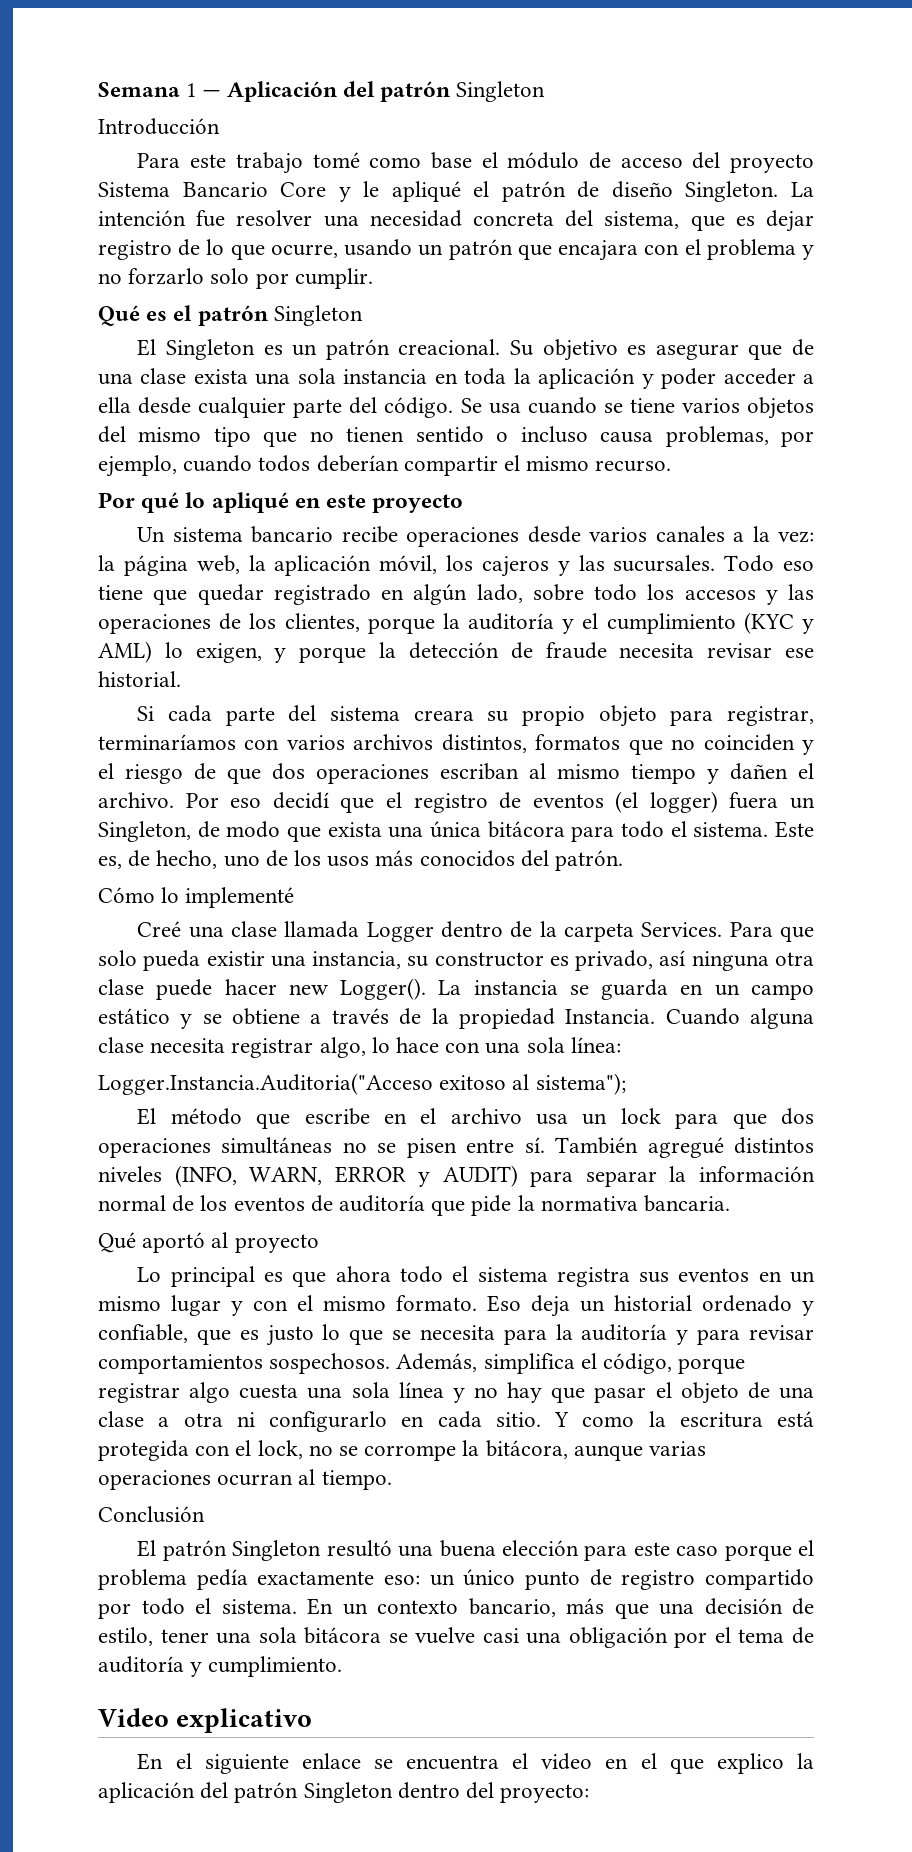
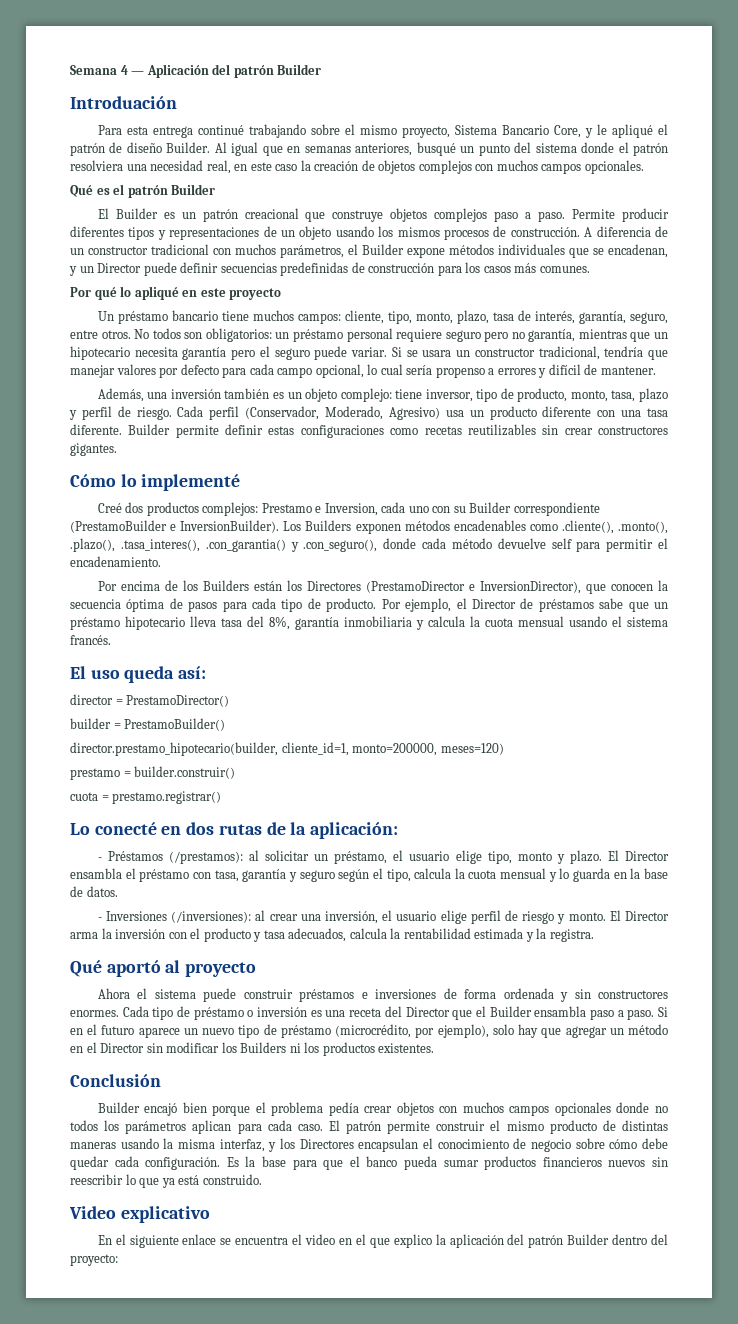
- Semana 1 — Aplicación del patrón Singleton
- Introducción
- Para este trabajo tomé como base el módulo de acceso del proyecto Sistema Bancario Core y le apliqué el patrón de diseño Singleton. La intención fue resolver una necesidad concreta del sistema, que es dejar registro de lo que ocurre, usando un patrón que encajara con el problema y no forzarlo solo por cumplir.
+ Semana 4 — Aplicación del patrón Builder
+ Introduación
+ Para esta entrega continué trabajando sobre el mismo proyecto, Sistema Bancario Core, y le apliqué el patrón de diseño Builder. Al igual que en semanas anteriores, busqué un punto del sistema donde el patrón resolviera una necesidad real, en este caso la creación de objetos complejos con muchos campos opcionales.
- Qué es el patrón Singleton
- El Singleton es un patrón creacional. Su objetivo es asegurar que de una clase exista una sola instancia en toda la aplicación y poder acceder a ella desde cualquier parte del código. Se usa cuando se tiene varios objetos del mismo tipo que no tienen sentido o incluso causa problemas, por ejemplo, cuando todos deberían compartir el mismo recurso.
+ Qué es el patrón Builder
+ El Builder es un patrón creacional que construye objetos complejos paso a paso. Permite producir diferentes tipos y representaciones de un objeto usando los mismos procesos de construcción. A diferencia de un constructor tradicional con muchos parámetros, el Builder expone métodos individuales que se encadenan, y un Director puede definir secuencias predefinidas de construcción para los casos más comunes.
- Un sistema bancario recibe operaciones desde varios canales a la vez: la página web, la aplicación móvil, los cajeros y las sucursales. Todo eso tiene que quedar registrado en algún lado, sobre todo los accesos y las operaciones de los clientes, porque la auditoría y el cumplimiento (KYC y AML) lo exigen, y porque la detección de fraude necesita revisar ese historial.
- Si cada parte del sistema creara su propio objeto para registrar, terminaríamos con varios archivos distintos, formatos que no coinciden y el riesgo de que dos operaciones escriban al mismo tiempo y dañen el archivo. Por eso decidí que el registro de eventos (el logger) fuera un Singleton, de modo que exista una única bitácora para todo el sistema. Este es, de hecho, uno de los usos más conocidos del patrón.
+ Un préstamo bancario tiene muchos campos: cliente, tipo, monto, plazo, tasa de interés, garantía, seguro, entre otros. No todos son obligatorios: un préstamo personal requiere seguro pero no garantía, mientras que un hipotecario necesita garantía pero el seguro puede variar. Si se usara un constructor tradicional, tendría que manejar valores por defecto para cada campo opcional, lo cual sería propenso a errores y difícil de mantener.
+ Además, una inversión también es un objeto complejo: tiene inversor, tipo de producto, monto, tasa, plazo y perfil de riesgo. Cada perfil (Conservador, Moderado, Agresivo) usa un producto diferente con una tasa diferente. Builder permite definir estas configuraciones como recetas reutilizables sin crear constructores gigantes.
  Cómo lo implementé
- Creé una clase llamada Logger dentro de la carpeta Services. Para que solo pueda existir una instancia, su constructor es privado, así ninguna otra clase puede hacer new Logger(). La instancia se guarda en un campo estático y se obtiene a través de la propiedad Instancia. Cuando alguna clase necesita registrar algo, lo hace con una sola línea:
- Logger.Instancia.Auditoria("Acceso exitoso al sistema");
- El método que escribe en el archivo usa un lock para que dos operaciones simultáneas no se pisen entre sí. También agregué distintos niveles (INFO, WARN, ERROR y AUDIT) para separar la información normal de los eventos de auditoría que pide la normativa bancaria.
+ Creé dos productos complejos: Prestamo e Inversion, cada uno con su Builder correspondiente (PrestamoBuilder e InversionBuilder). Los Builders exponen métodos encadenables como .cliente(), .monto(), .plazo(), .tasa_interes(), .con_garantia() y .con_seguro(), donde cada método devuelve self para permitir el encadenamiento.
+ Por encima de los Builders están los Directores (PrestamoDirector e InversionDirector), que conocen la secuencia óptima de pasos para cada tipo de producto. Por ejemplo, el Director de préstamos sabe que un préstamo hipotecario lleva tasa del 8%, garantía inmobiliaria y calcula la cuota mensual usando el sistema francés.
+ El uso queda así:
+ director = PrestamoDirector()
+ builder = PrestamoBuilder()
+ director.prestamo_hipotecario(builder, cliente_id=1, monto=200000, meses=120)
+ prestamo = builder.construir()
+ cuota = prestamo.registrar()
+ Lo conecté en dos rutas de la aplicación:
+ - Préstamos (/prestamos): al solicitar un préstamo, el usuario elige tipo, monto y plazo. El Director ensambla el préstamo con tasa, garantía y seguro según el tipo, calcula la cuota mensual y lo guarda en la base de datos.
+ - Inversiones (/inversiones): al crear una inversión, el usuario elige perfil de riesgo y monto. El Director arma la inversión con el producto y tasa adecuados, calcula la rentabilidad estimada y la registra.
  Qué aportó al proyecto
- Lo principal es que ahora todo el sistema registra sus eventos en un mismo lugar y con el mismo formato. Eso deja un historial ordenado y confiable, que es justo lo que se necesita para la auditoría y para revisar comportamientos sospechosos. Además, simplifica el código, porque registrar algo cuesta una sola línea y no hay que pasar el objeto de una clase a otra ni configurarlo en cada sitio. Y como la escritura está protegida con el lock, no se corrompe la bitácora, aunque varias operaciones ocurran al tiempo.
+ Ahora el sistema puede construir préstamos e inversiones de forma ordenada y sin constructores enormes. Cada tipo de préstamo o inversión es una receta del Director que el Builder ensambla paso a paso. Si en el futuro aparece un nuevo tipo de préstamo (microcrédito, por ejemplo), solo hay que agregar un método en el Director sin modificar los Builders ni los productos existentes.
  Conclusión
- El patrón Singleton resultó una buena elección para este caso porque el problema pedía exactamente eso: un único punto de registro compartido por todo el sistema. En un contexto bancario, más que una decisión de estilo, tener una sola bitácora se vuelve casi una obligación por el tema de auditoría y cumplimiento.
+ Builder encajó bien porque el problema pedía crear objetos con muchos campos opcionales donde no todos los parámetros aplican para cada caso. El patrón permite construir el mismo producto de distintas maneras usando la misma interfaz, y los Directores encapsulan el conocimiento de negocio sobre cómo debe quedar cada configuración. Es la base para que el banco pueda sumar productos financieros nuevos sin reescribir lo que ya está construido.
- En el siguiente enlace se encuentra el video en el que explico la aplicación del patrón Singleton dentro del proyecto:
+ En el siguiente enlace se encuentra el video en el que explico la aplicación del patrón Builder dentro del proyecto:

